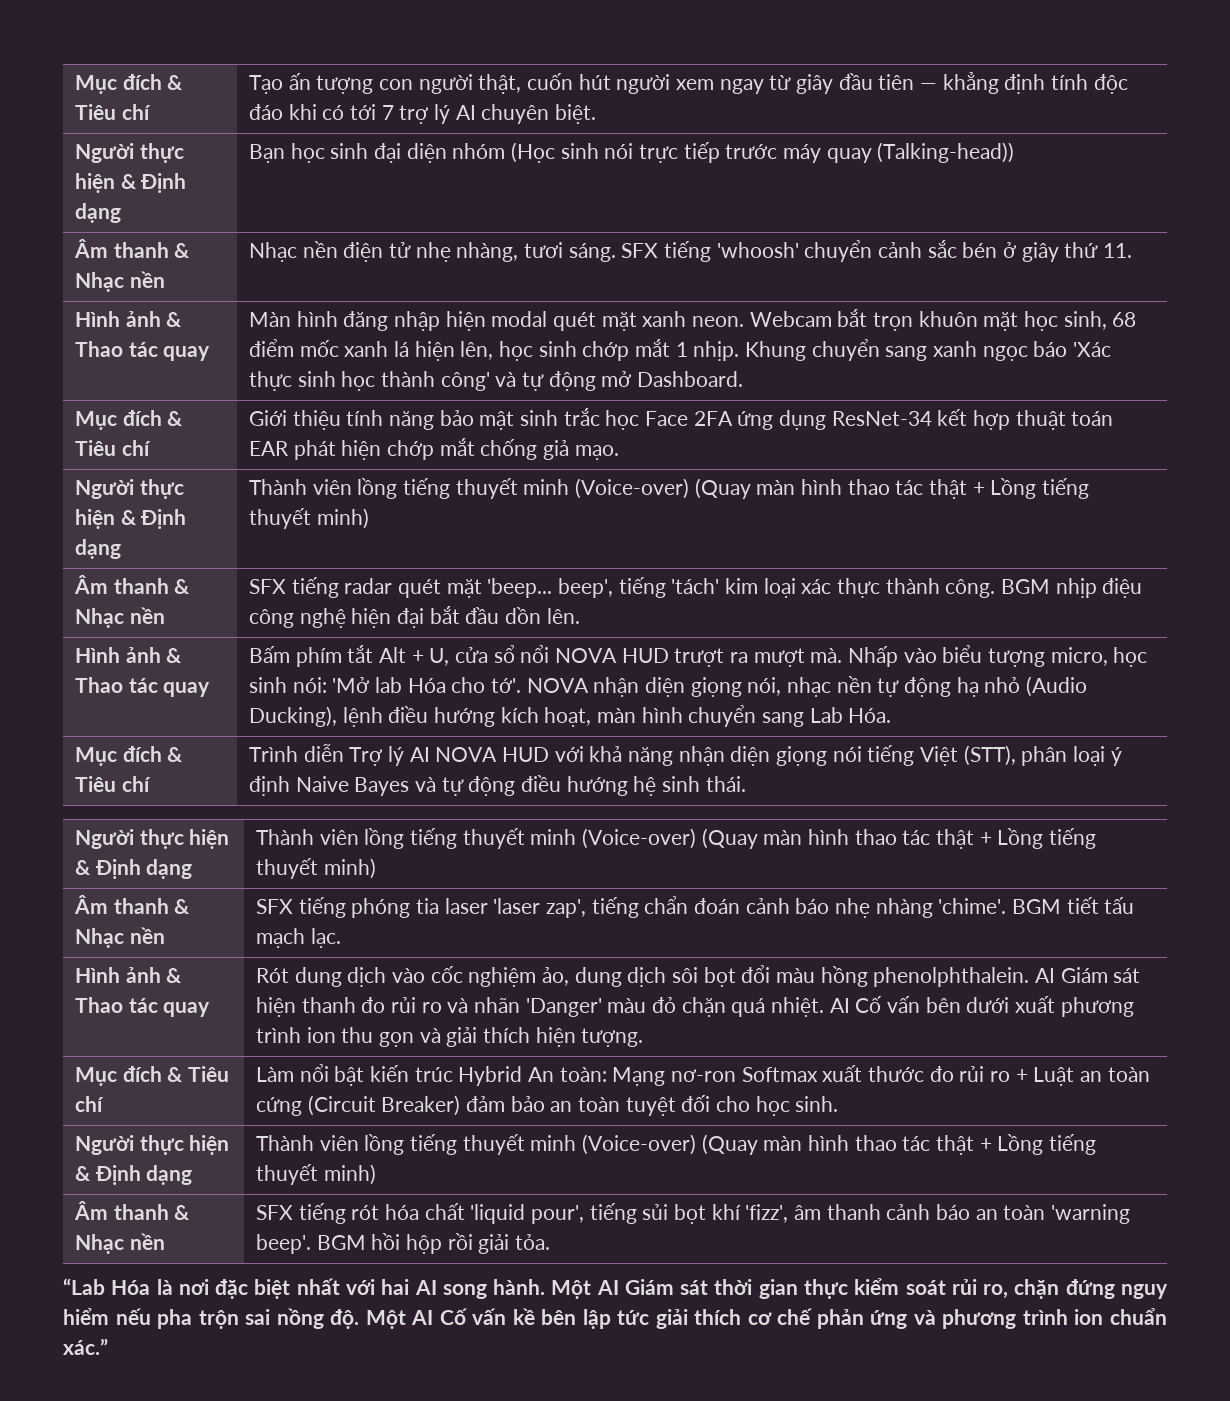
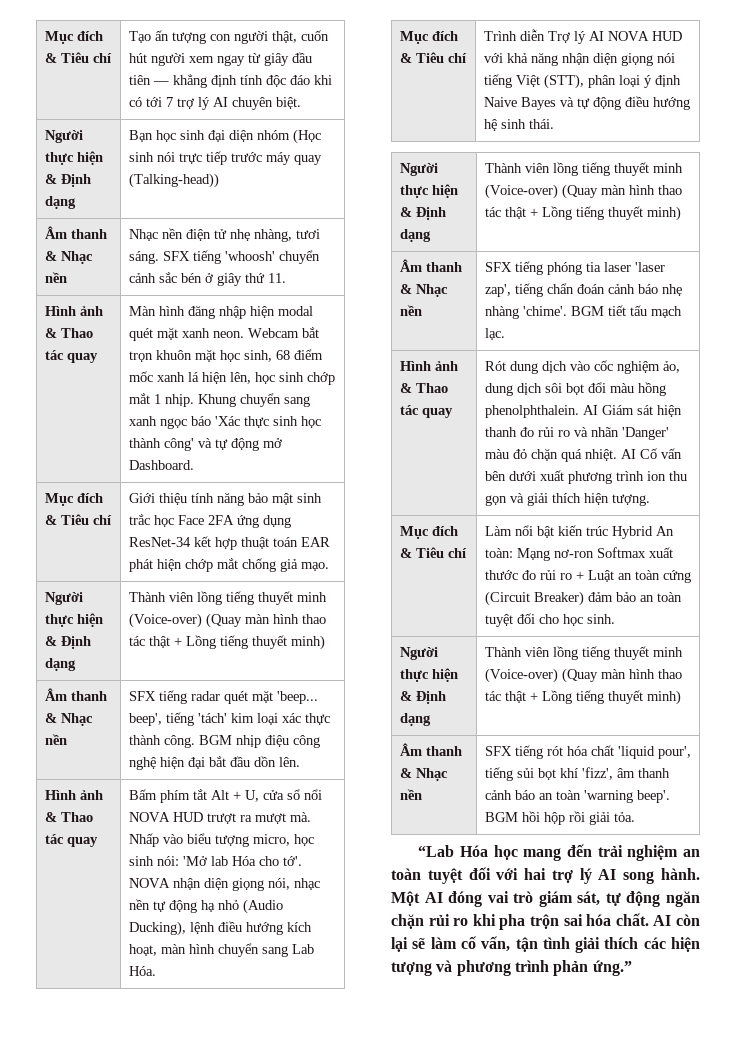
- “Lab Hóa là nơi đặc biệt nhất với hai AI song hành.
+ “Lab Hóa học mang đến trải nghiệm an toàn tuyệt đối với hai trợ lý AI song hành.
- Một AI Giám sát thời gian thực kiểm soát rủi ro, chặn đứng nguy hiểm nếu pha trộn sai nồng độ. Một AI Cố vấn kề bên lập tức giải thích cơ chế phản ứng và phương trình ion chuẩn xác.”
+ Một AI đóng vai trò giám sát, tự động ngăn chặn rủi ro khi pha trộn sai hóa chất. AI còn lại sẽ làm cố vấn, tận tình giải thích các hiện tượng và phương trình phản ứng.”

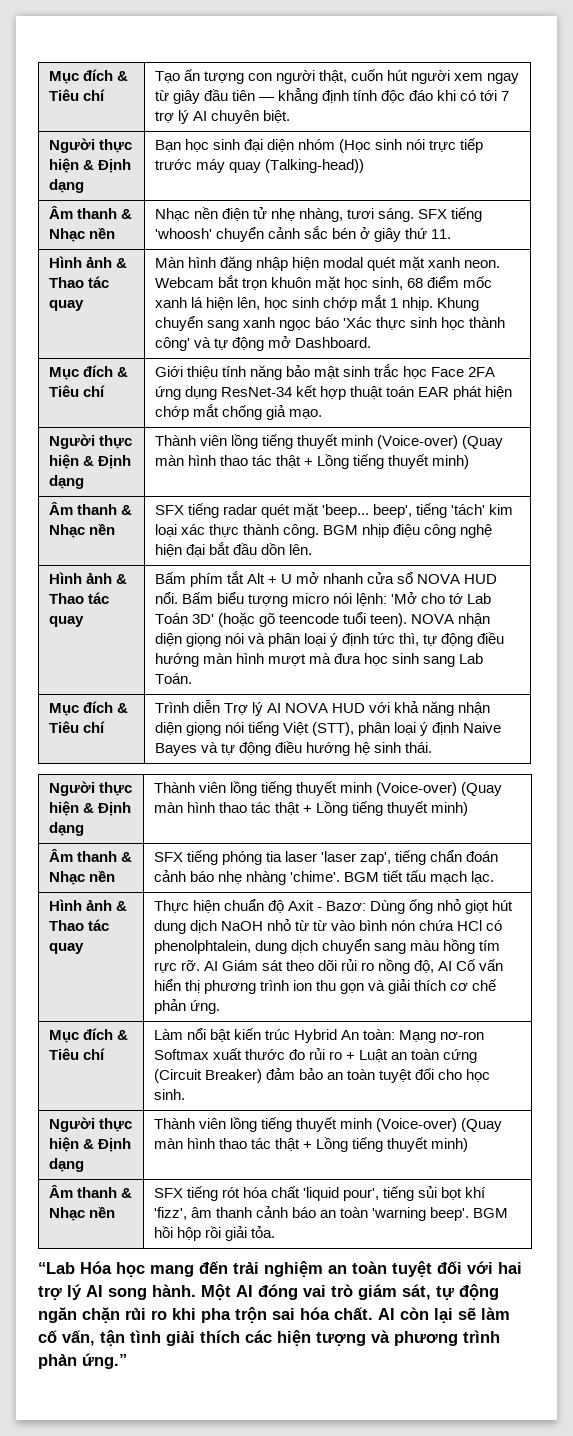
- Bấm phím tắt Alt + U, cửa sổ nổi NOVA HUD trượt ra mượt mà. Nhấp vào biểu tượng micro, học sinh nói: 'Mở lab Hóa cho tớ'. NOVA nhận diện giọng nói, nhạc nền tự động hạ nhỏ (Audio Ducking), lệnh điều hướng kích hoạt, màn hình chuyển sang Lab Hóa.
+ Bấm phím tắt Alt + U mở nhanh cửa sổ NOVA HUD nổi. Bấm biểu tượng micro nói lệnh: 'Mở cho tớ Lab Toán 3D' (hoặc gõ teencode tuổi teen). NOVA nhận diện giọng nói và phân loại ý định tức thì, tự động điều hướng màn hình mượt mà đưa học sinh sang Lab Toán.
- Rót dung dịch vào cốc nghiệm ảo, dung dịch sôi bọt đổi màu hồng phenolphthalein. AI Giám sát hiện thanh đo rủi ro và nhãn 'Danger' màu đỏ chặn quá nhiệt. AI Cố vấn bên dưới xuất phương trình ion thu gọn và giải thích hiện tượng.
+ Thực hiện chuẩn độ Axit - Bazơ: Dùng ống nhỏ giọt hút dung dịch NaOH nhỏ từ từ vào bình nón chứa HCl có phenolphtalein, dung dịch chuyển sang màu hồng tím rực rỡ. AI Giám sát theo dõi rủi ro nồng độ, AI Cố vấn hiển thị phương trình ion thu gọn và giải thích cơ chế phản ứng.

